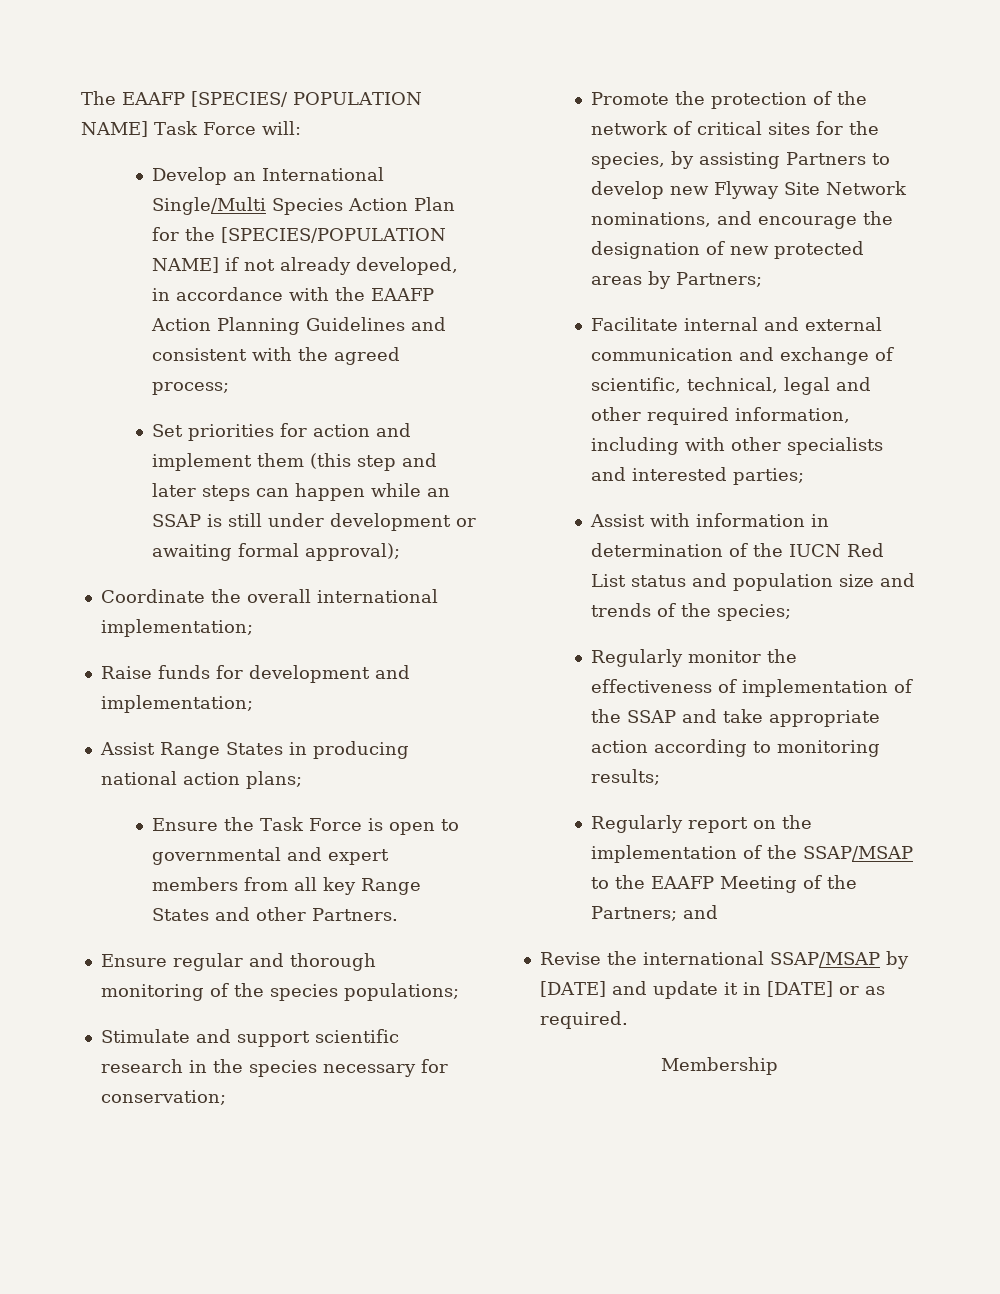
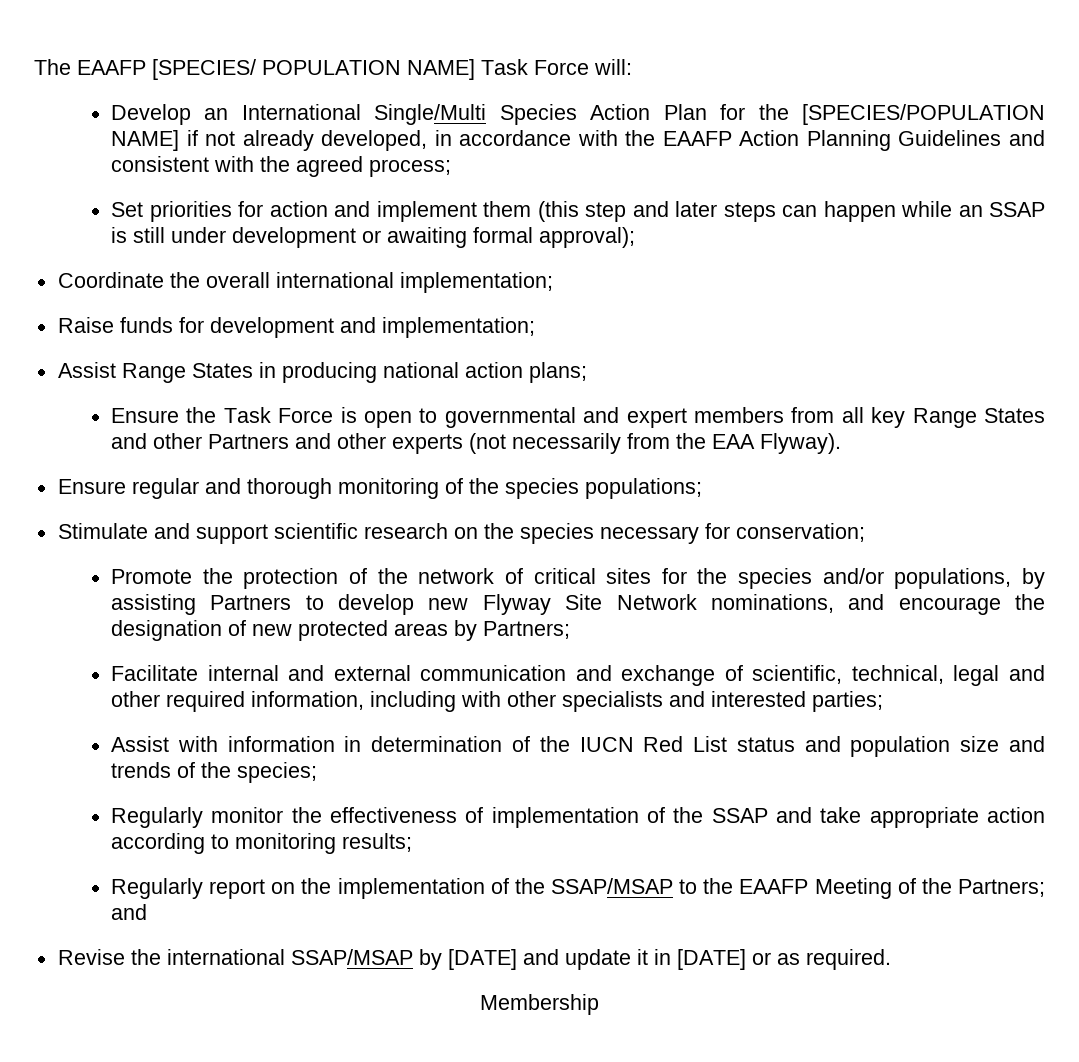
- Ensure the Task Force is open to governmental and expert members from all key Range States and other Partners.
+ Ensure the Task Force is open to governmental and expert members from all key Range States and other Partners and other experts (not necessarily from the EAA Flyway).
- Stimulate and support scientific research in the species necessary for conservation;
+ Stimulate and support scientific research on the species necessary for conservation;
- Promote the protection of the network of critical sites for the species, by assisting Partners to develop new Flyway Site Network nominations, and encourage the designation of new protected areas by Partners;
+ Promote the protection of the network of critical sites for the species and/or populations, by assisting Partners to develop new Flyway Site Network nominations, and encourage the designation of new protected areas by Partners;

